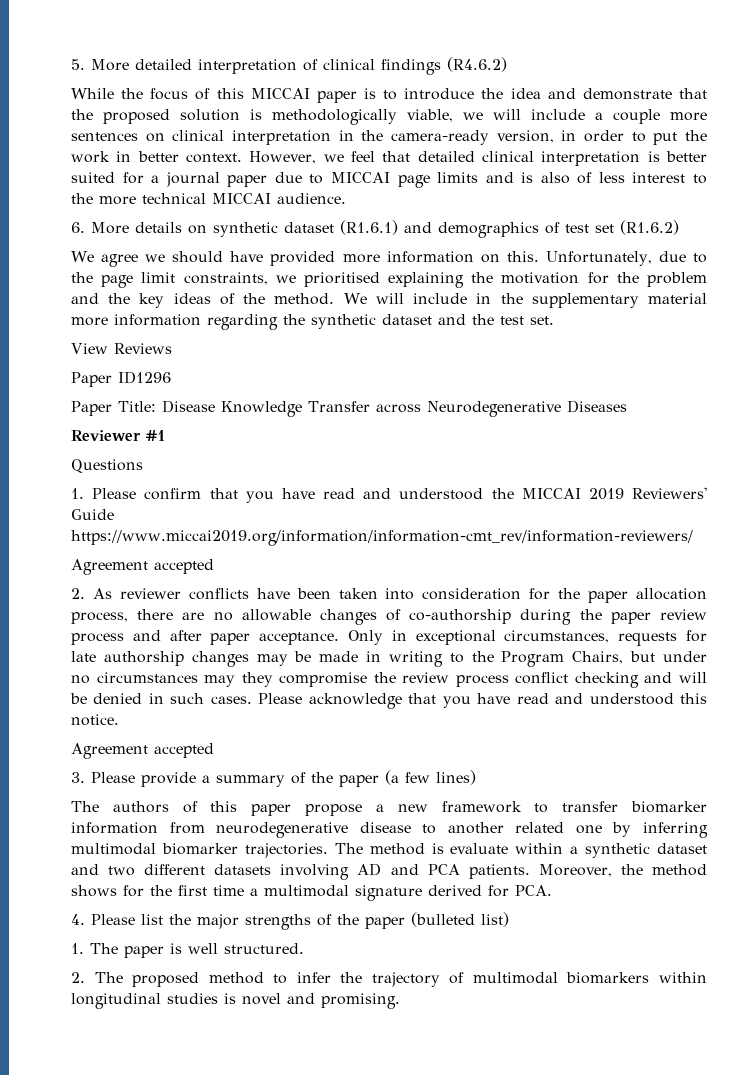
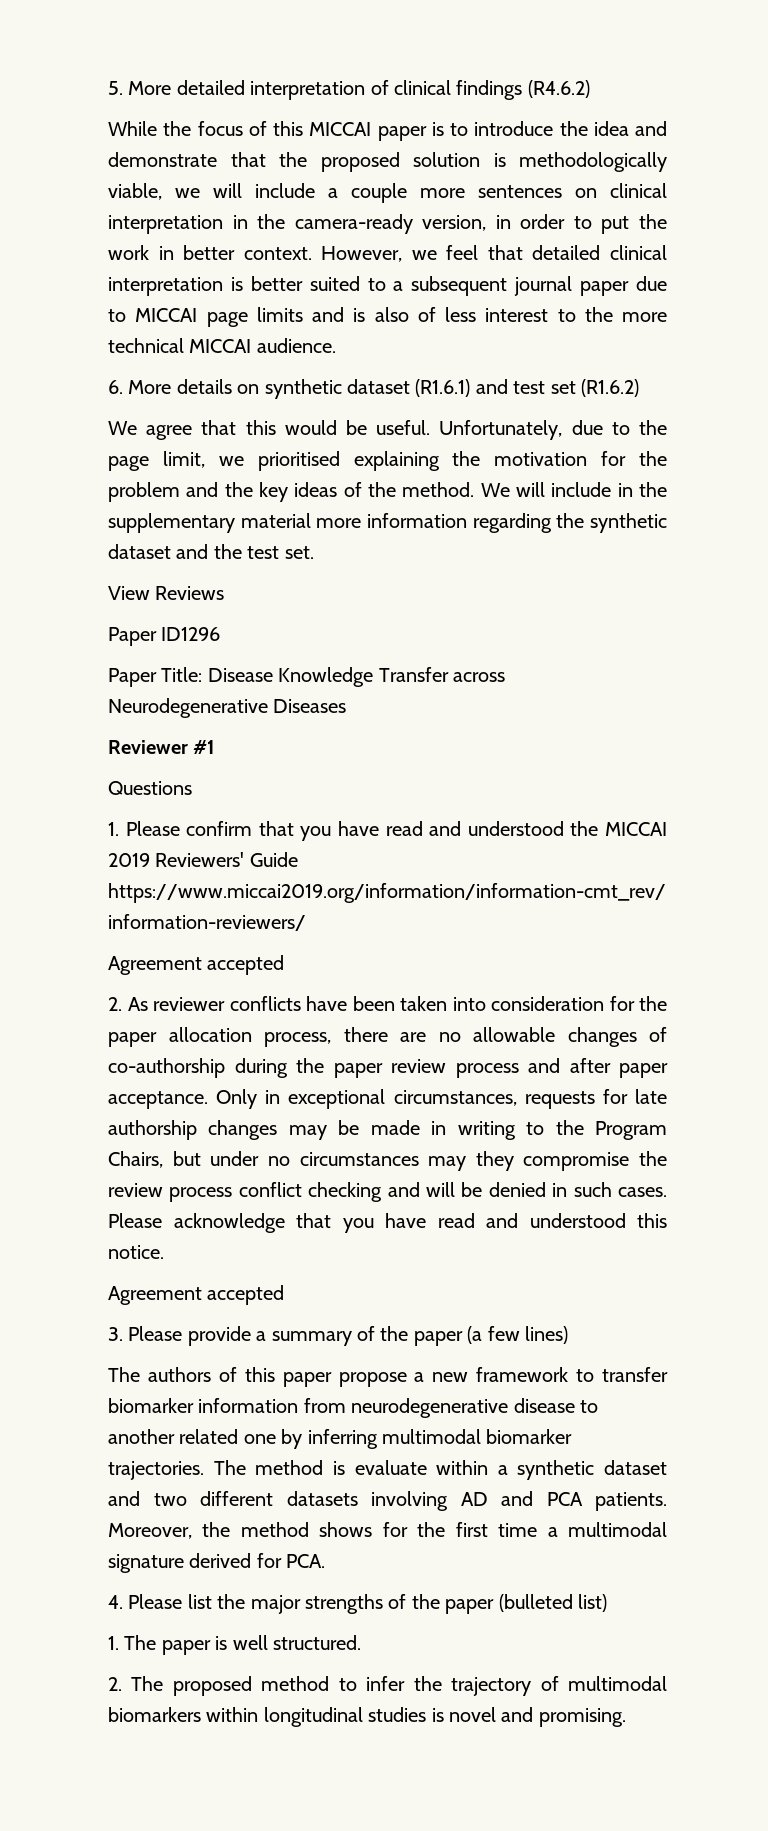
- However, we feel that detailed clinical interpretation is better suited for a journal paper due to MICCAI page limits and is also of less interest to the more technical MICCAI audience.
+ However, we feel that detailed clinical interpretation is better suited to a subsequent journal paper due to MICCAI page limits and is also of less interest to the more technical MICCAI audience.
- 6. More details on synthetic dataset (R1.6.1) and demographics of test set (R1.6.2)
+ 6. More details on synthetic dataset (R1.6.1) and test set (R1.6.2)
- We agree we should have provided more information on this.
+ We agree that this would be useful.
- Unfortunately, due to the page limit constraints, we prioritised explaining the motivation for the problem and the key ideas of the method.
+ Unfortunately, due to the page limit, we prioritised explaining the motivation for the problem and the key ideas of the method.

